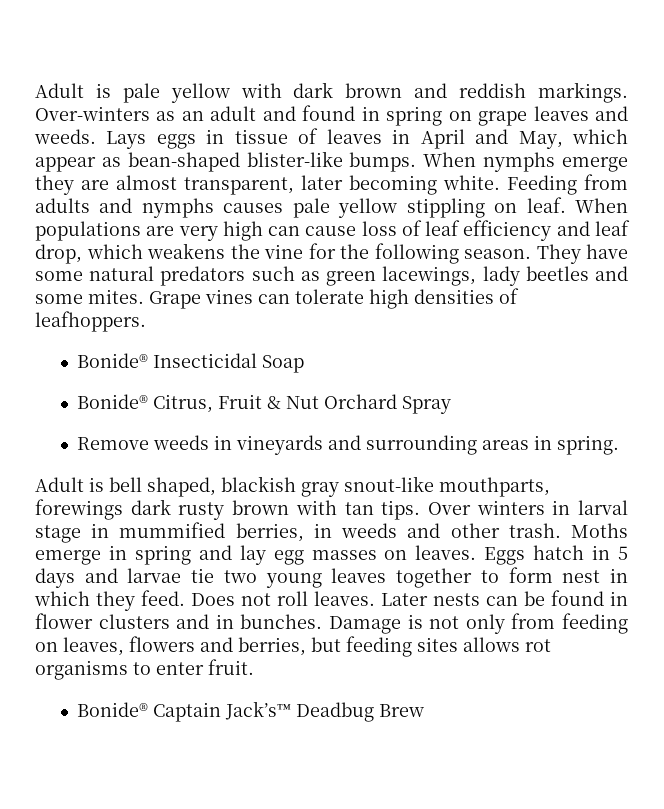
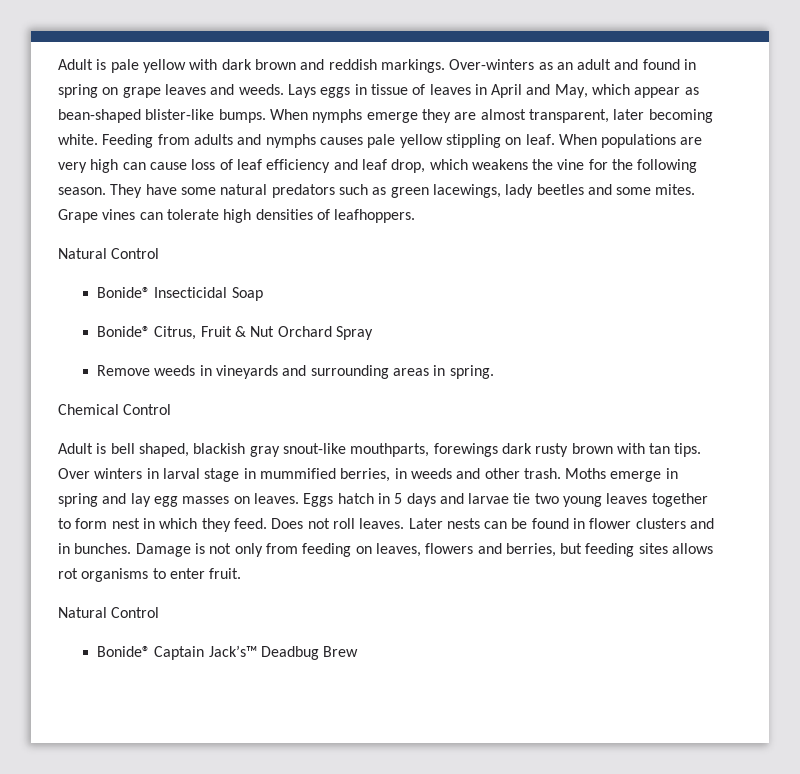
  Grape vines can tolerate high densities of leafhoppers.
+ Natural Control
+ Chemical Control
  Damage is not only from feeding on leaves, flowers and berries, but feeding sites allows rot organisms to enter fruit.
+ Natural Control

